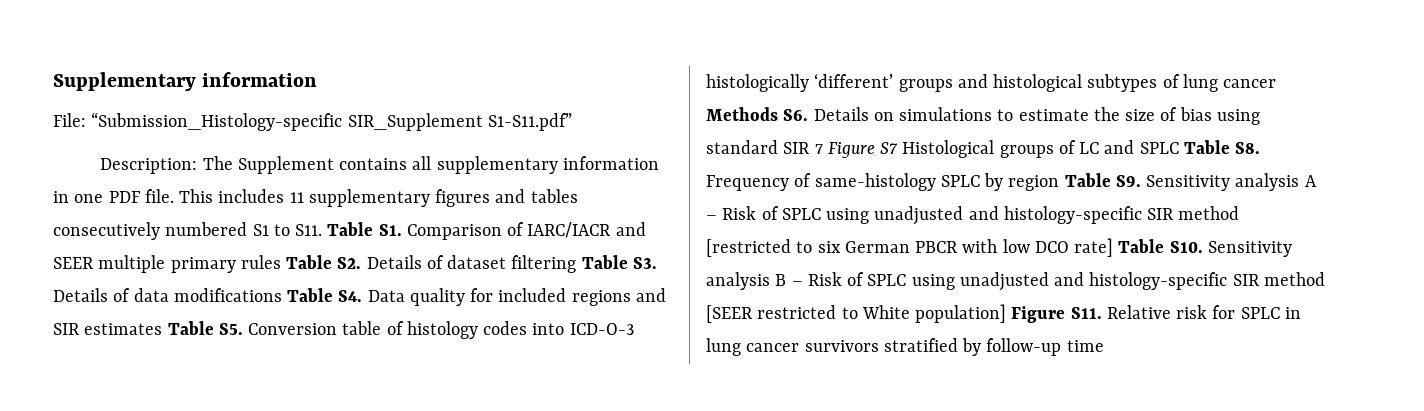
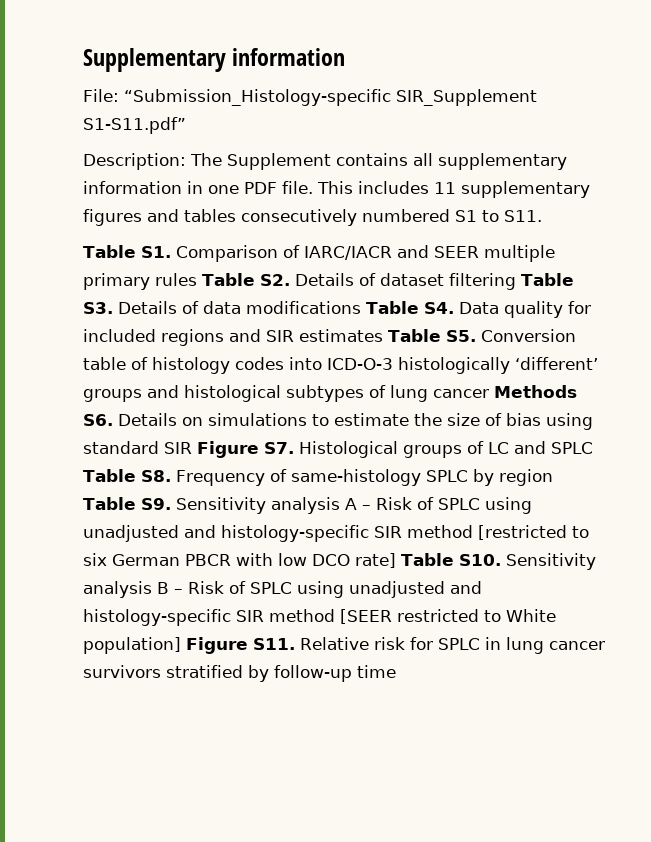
- This includes 11 supplementary figures and tables consecutively numbered S1 to S11. Table S1. Comparison of IARC/IACR and SEER multiple primary rules Table S2. Details of dataset filtering Table S3. Details of data modifications Table S4. Data quality for included regions and SIR estimates Table S5. Conversion table of histology codes into ICD-O-3 histologically ‘different’ groups and histological subtypes of lung cancer Methods S6. Details on simulations to estimate the size of bias using standard SIR 7 Figure S7 Histological groups of LC and SPLC Table S8. Frequency of same-histology SPLC by region Table S9. Sensitivity analysis A – Risk of SPLC using unadjusted and histology-specific SIR method [restricted to six German PBCR with low DCO rate] Table S10. Sensitivity analysis B – Risk of SPLC using unadjusted and histology-specific SIR method [SEER restricted to White population] Figure S11. Relative risk for SPLC in lung cancer survivors stratified by follow-up time
+ This includes 11 supplementary figures and tables consecutively numbered S1 to S11.
+ Table S1. Comparison of IARC/IACR and SEER multiple primary rules Table S2. Details of dataset filtering Table S3. Details of data modifications Table S4. Data quality for included regions and SIR estimates Table S5. Conversion table of histology codes into ICD-O-3 histologically ‘different’ groups and histological subtypes of lung cancer Methods S6. Details on simulations to estimate the size of bias using standard SIR Figure S7. Histological groups of LC and SPLC Table S8. Frequency of same-histology SPLC by region Table S9. Sensitivity analysis A – Risk of SPLC using unadjusted and histology-specific SIR method [restricted to six German PBCR with low DCO rate] Table S10. Sensitivity analysis B – Risk of SPLC using unadjusted and histology-specific SIR method [SEER restricted to White population] Figure S11. Relative risk for SPLC in lung cancer survivors stratified by follow-up time

